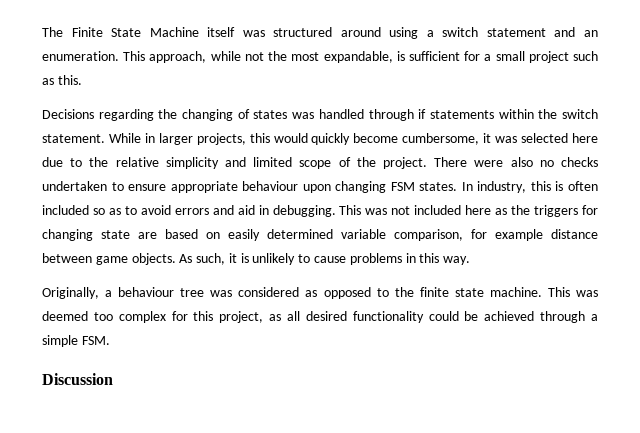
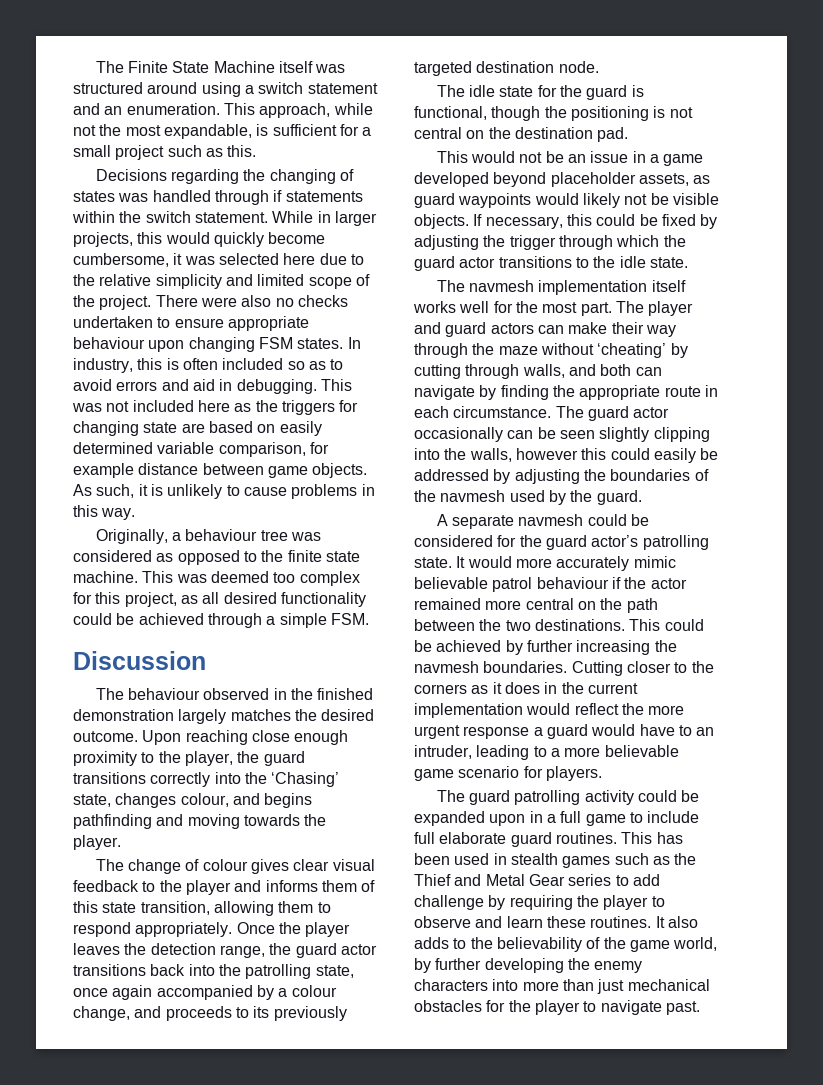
+ The behaviour observed in the finished demonstration largely matches the desired outcome. Upon reaching close enough proximity to the player, the guard transitions correctly into the ‘Chasing’ state, changes colour, and begins pathfinding and moving towards the player.
+ The change of colour gives clear visual feedback to the player and informs them of this state transition, allowing them to respond appropriately. Once the player leaves the detection range, the guard actor transitions back into the patrolling state, once again accompanied by a colour change, and proceeds to its previously targeted destination node.
+ The idle state for the guard is functional, though the positioning is not central on the destination pad.
+ This would not be an issue in a game developed beyond placeholder assets, as guard waypoints would likely not be visible objects. If necessary, this could be fixed by adjusting the trigger through which the guard actor transitions to the idle state.
+ The navmesh implementation itself works well for the most part. The player and guard actors can make their way through the maze without ‘cheating’ by cutting through walls, and both can navigate by finding the appropriate route in each circumstance. The guard actor occasionally can be seen slightly clipping into the walls, however this could easily be addressed by adjusting the boundaries of the navmesh used by the guard.
+ A separate navmesh could be considered for the guard actor’s patrolling state. It would more accurately mimic believable patrol behaviour if the actor remained more central on the path between the two destinations. This could be achieved by further increasing the navmesh boundaries. Cutting closer to the corners as it does in the current implementation would reflect the more urgent response a guard would have to an intruder, leading to a more believable game scenario for players.
+ The guard patrolling activity could be expanded upon in a full game to include full elaborate guard routines. This has been used in stealth games such as the Thief and Metal Gear series to add challenge by requiring the player to observe and learn these routines. It also adds to the believability of the game world, by further developing the enemy characters into more than just mechanical obstacles for the player to navigate past.

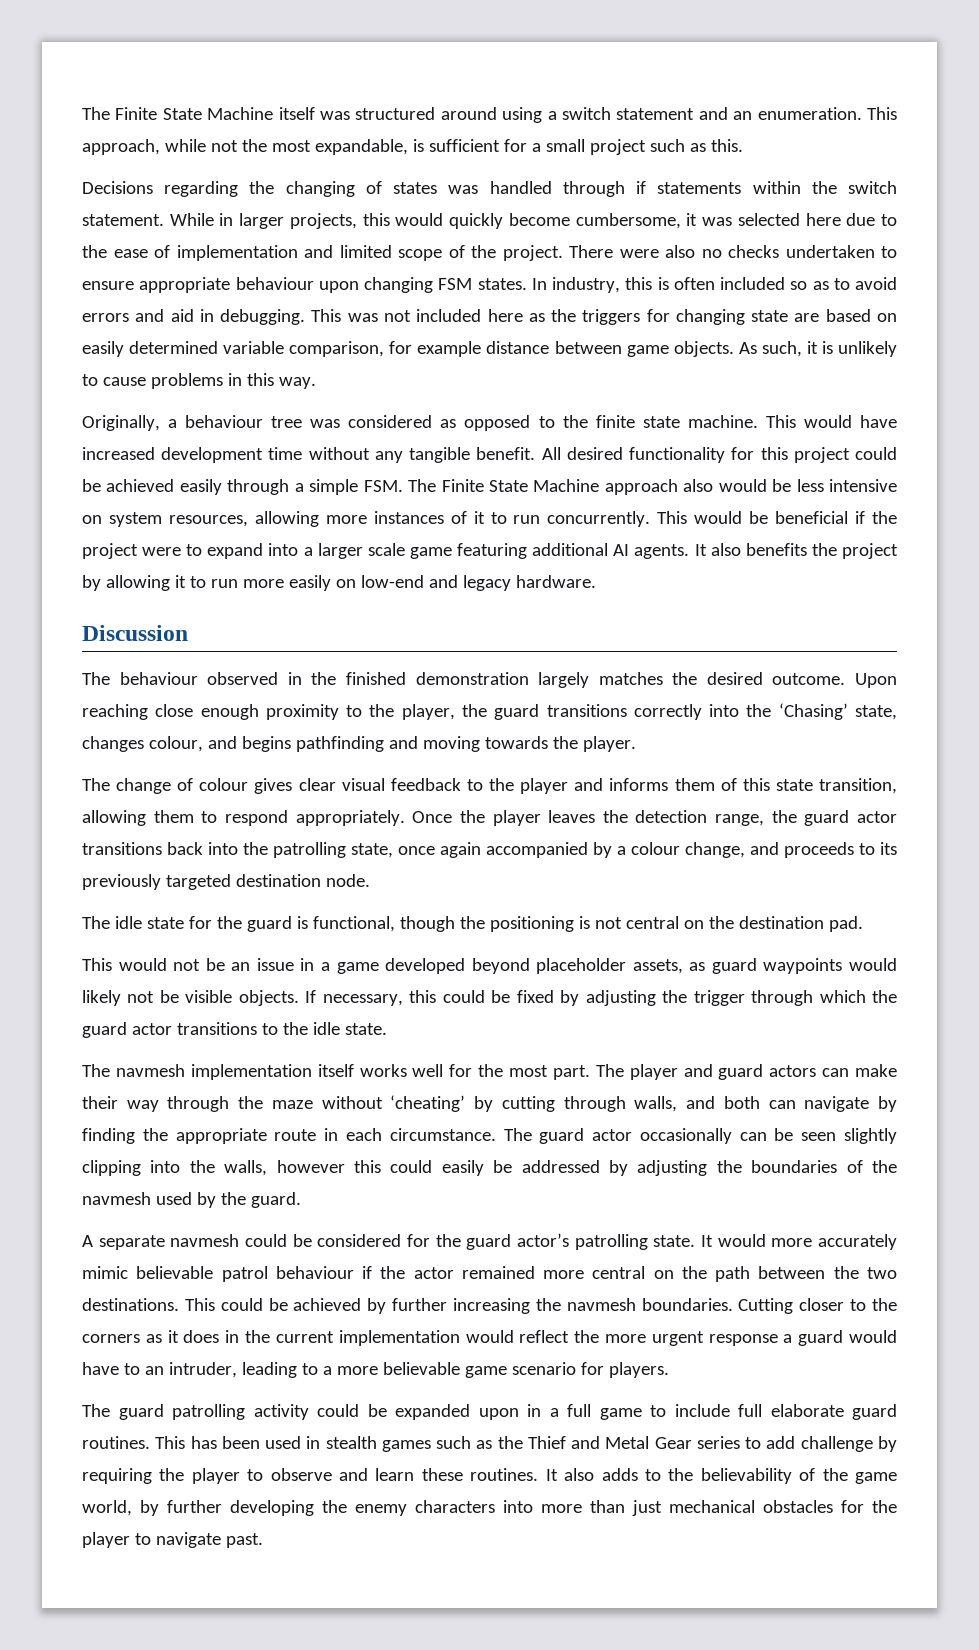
- While in larger projects, this would quickly become cumbersome, it was selected here due to the relative simplicity and limited scope of the project.
+ While in larger projects, this would quickly become cumbersome, it was selected here due to the ease of implementation and limited scope of the project.
- This was deemed too complex for this project, as all desired functionality could be achieved through a simple FSM.
+ This would have increased development time without any tangible benefit. All desired functionality for this project could be achieved easily through a simple FSM. The Finite State Machine approach also would be less intensive on system resources, allowing more instances of it to run concurrently. This would be beneficial if the project were to expand into a larger scale game featuring additional AI agents. It also benefits the project by allowing it to run more easily on low-end and legacy hardware.

